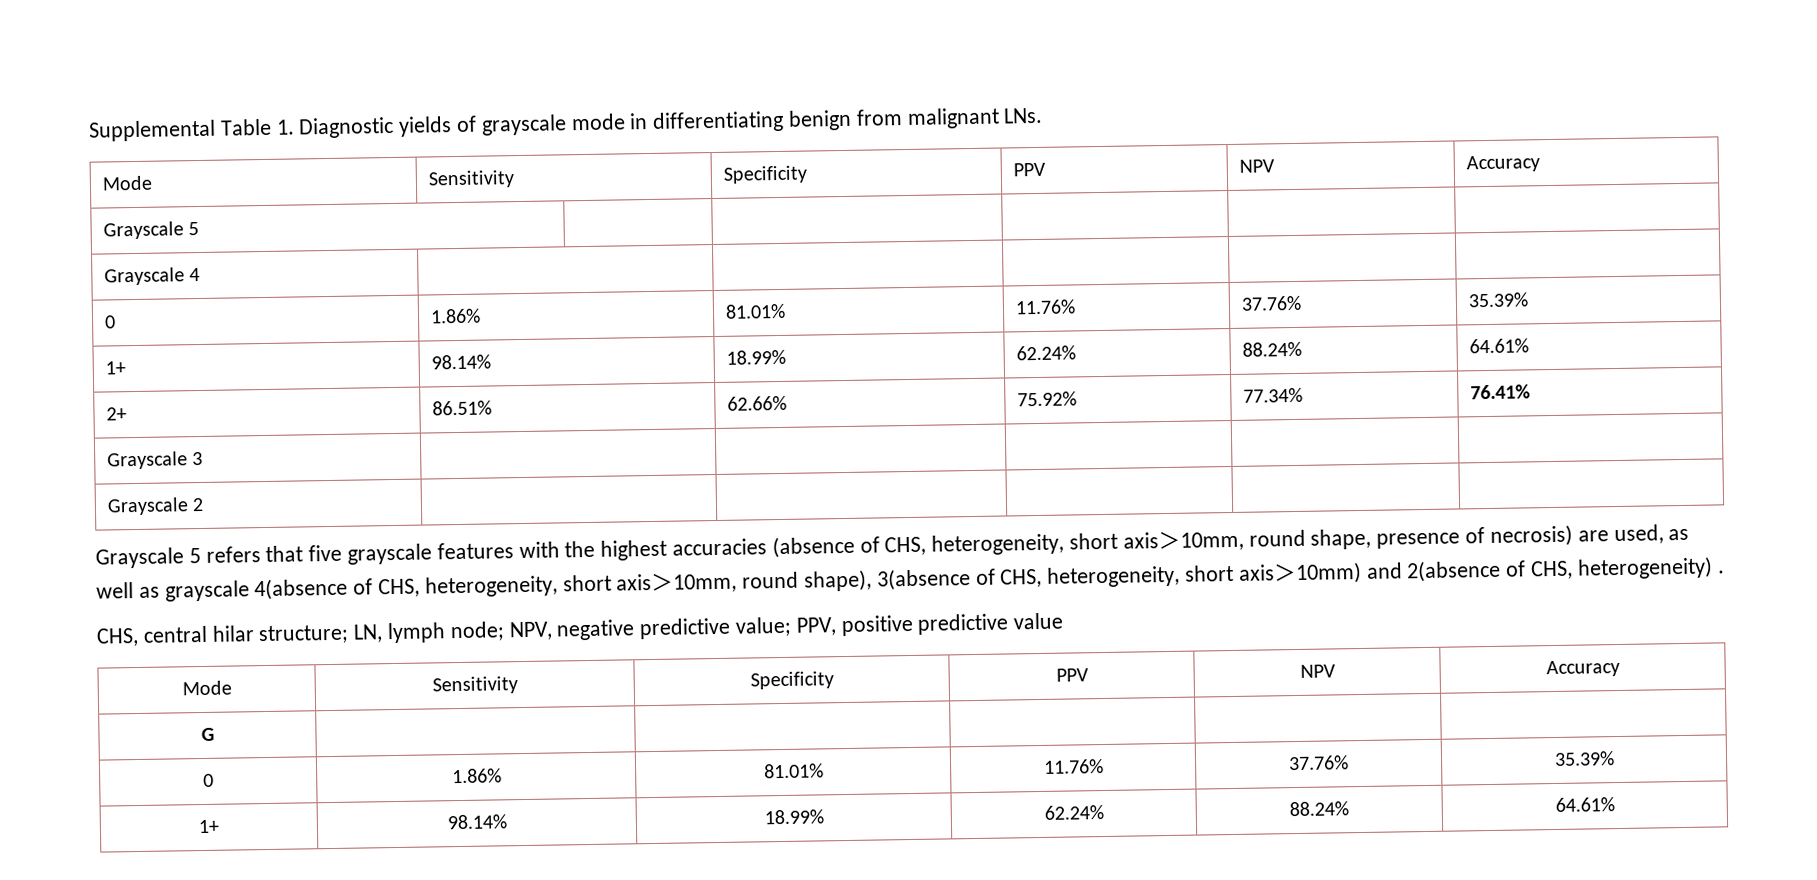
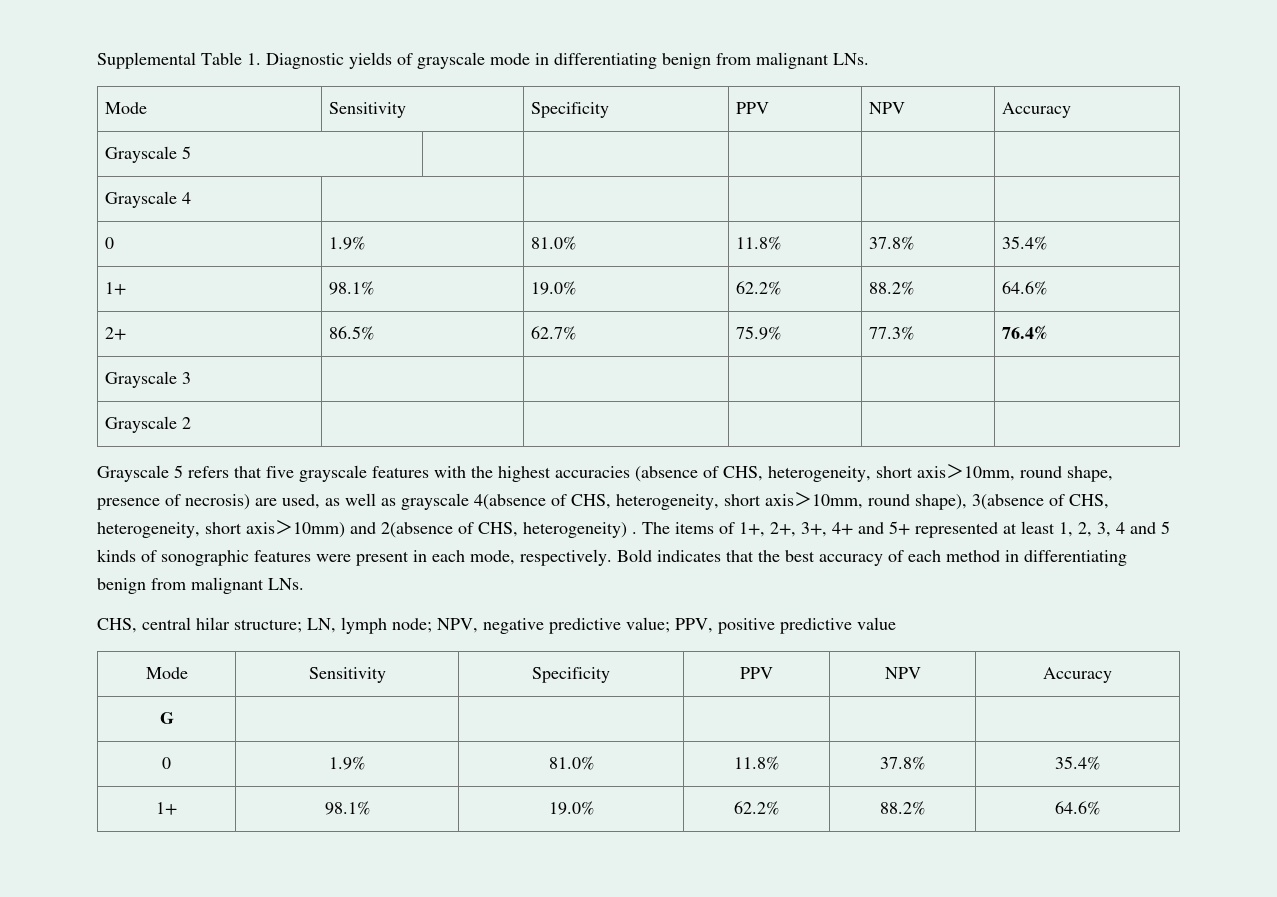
  Grayscale 4 | | | | |
- 0 | 1.86% | 81.01% | 11.76% | 37.76% | 35.39%
- 1+ | 98.14% | 18.99% | 62.24% | 88.24% | 64.61%
- 2+ | 86.51% | 62.66% | 75.92% | 77.34% | 76.41%
+ 0 | 1.9% | 81.0% | 11.8% | 37.8% | 35.4%
+ 1+ | 98.1% | 19.0% | 62.2% | 88.2% | 64.6%
+ 2+ | 86.5% | 62.7% | 75.9% | 77.3% | 76.4%
+ The items of 1+, 2+, 3+, 4+ and 5+ represented at least 1, 2, 3, 4 and 5 kinds of sonographic features were present in each mode, respectively. Bold indicates that the best accuracy of each method in differentiating benign from malignant LNs.
  G | | | | |
- 0 | 1.86% | 81.01% | 11.76% | 37.76% | 35.39%
- 1+ | 98.14% | 18.99% | 62.24% | 88.24% | 64.61%
+ 0 | 1.9% | 81.0% | 11.8% | 37.8% | 35.4%
+ 1+ | 98.1% | 19.0% | 62.2% | 88.2% | 64.6%

